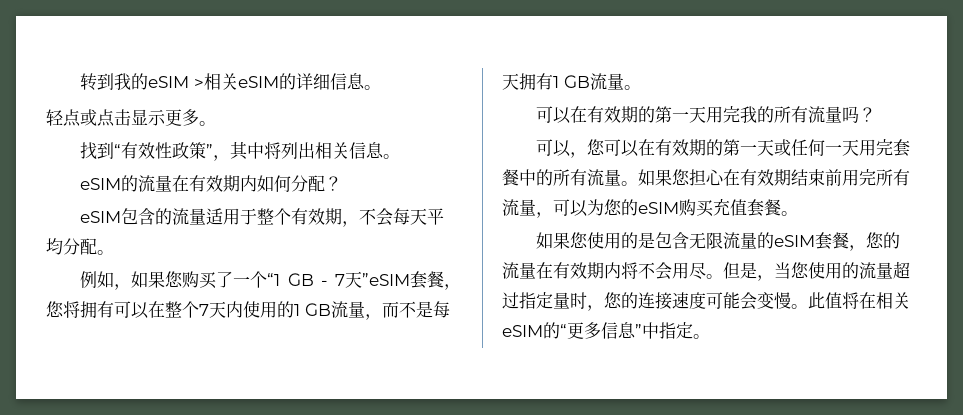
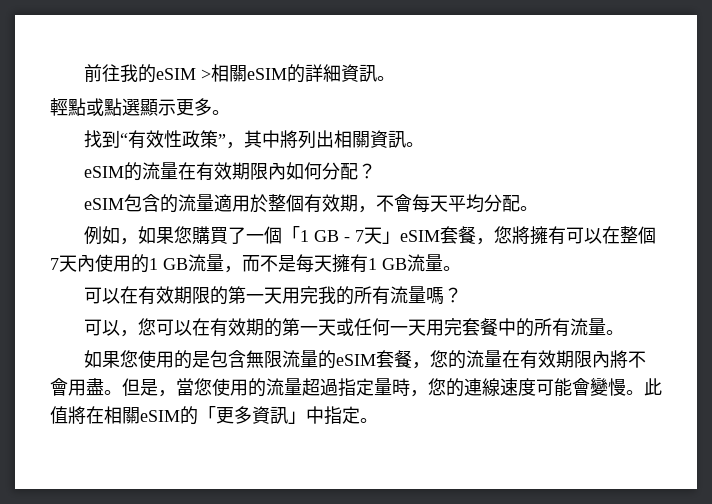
- 转到我的eSIM >相关eSIM的详细信息。
- 轻点或点击显示更多。
+ 前往我的eSIM >相關eSIM的詳細資訊。
+ 輕點或點選顯示更多。
- 找到“有效性政策”，其中将列出相关信息。
+ 找到“有效性政策”，其中將列出相關資訊。
- eSIM的流量在有效期内如何分配？
+ eSIM的流量在有效期限內如何分配？
- eSIM包含的流量适用于整个有效期，不会每天平均分配。
+ eSIM包含的流量適用於整個有效期，不會每天平均分配。
- 例如，如果您购买了一个“1 GB - 7天”eSIM套餐，您将拥有可以在整个7天内使用的1 GB流量，而不是每天拥有1 GB流量。
+ 例如，如果您購買了一個「1 GB - 7天」eSIM套餐，您將擁有可以在整個7天內使用的1 GB流量，而不是每天擁有1 GB流量。
- 可以在有效期的第一天用完我的所有流量吗？
+ 可以在有效期限的第一天用完我的所有流量嗎？
- 如果您担心在有效期结束前用完所有流量，可以为您的eSIM购买充值套餐。
- 如果您使用的是包含无限流量的eSIM套餐，您的流量在有效期内将不会用尽。
+ 如果您使用的是包含無限流量的eSIM套餐，您的流量在有效期限內將不會用盡。
- 但是，当您使用的流量超过指定量时，您的连接速度可能会变慢。
+ 但是，當您使用的流量超過指定量時，您的連線速度可能會變慢。
- 此值将在相关eSIM的“更多信息”中指定。
+ 此值將在相關eSIM的「更多資訊」中指定。

